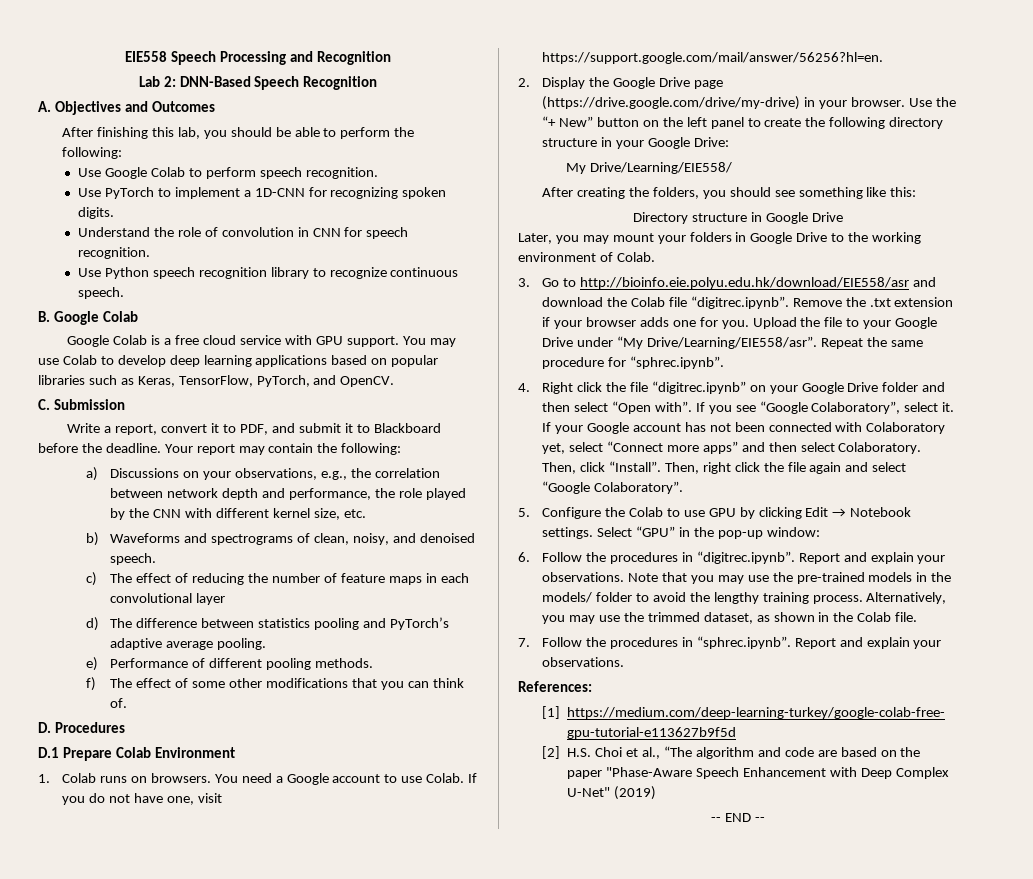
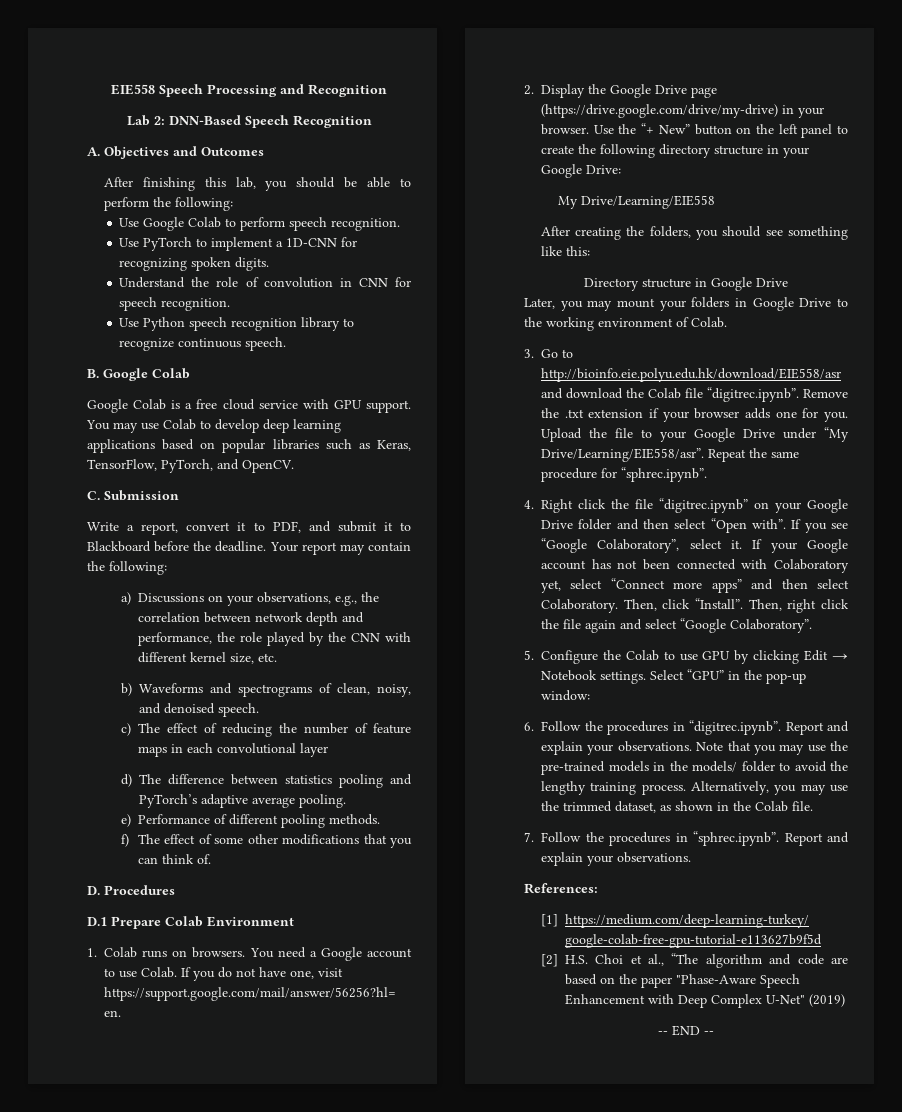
- My Drive/Learning/EIE558/
+ My Drive/Learning/EIE558

